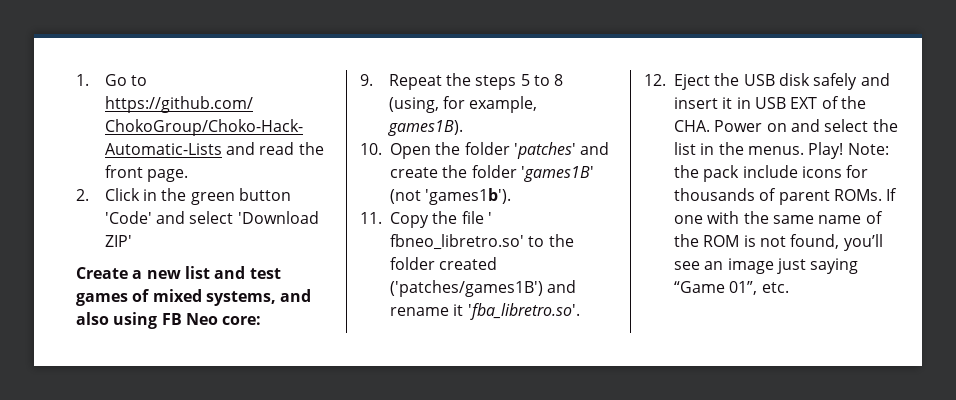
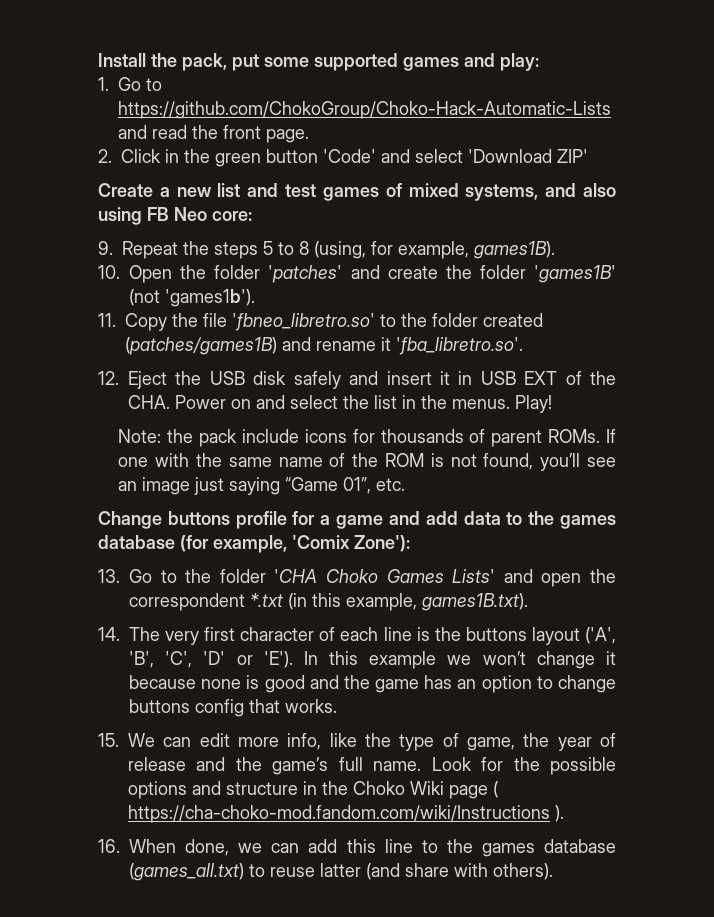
+ Install the pack, put some supported games and play:
- 11. Copy the file ' fbneo_libretro.so' to the folder created ('patches/games1B') and rename it 'fba_libretro.so'.
+ 11. Copy the file 'fbneo_libretro.so' to the folder created (patches/games1B) and rename it 'fba_libretro.so'.
- Play! Note: the pack include icons for thousands of parent ROMs.
+ Play!
+ Note: the pack include icons for thousands of parent ROMs.
+ Change buttons profile for a game and add data to the games database (for example, 'Comix Zone'):
+ 13. Go to the folder 'CHA Choko Games Lists' and open the correspondent *.txt (in this example, games1B.txt).
+ 14. The very first character of each line is the buttons layout ('A', 'B', 'C', 'D' or 'E'). In this example we won’t change it because none is good and the game has an option to change buttons config that works.
+ 15. We can edit more info, like the type of game, the year of release and the game’s full name. Look for the possible options and structure in the Choko Wiki page ( https://cha-choko-mod.fandom.com/wiki/Instructions ).
+ 16. When done, we can add this line to the games database (games_all.txt) to reuse latter (and share with others).

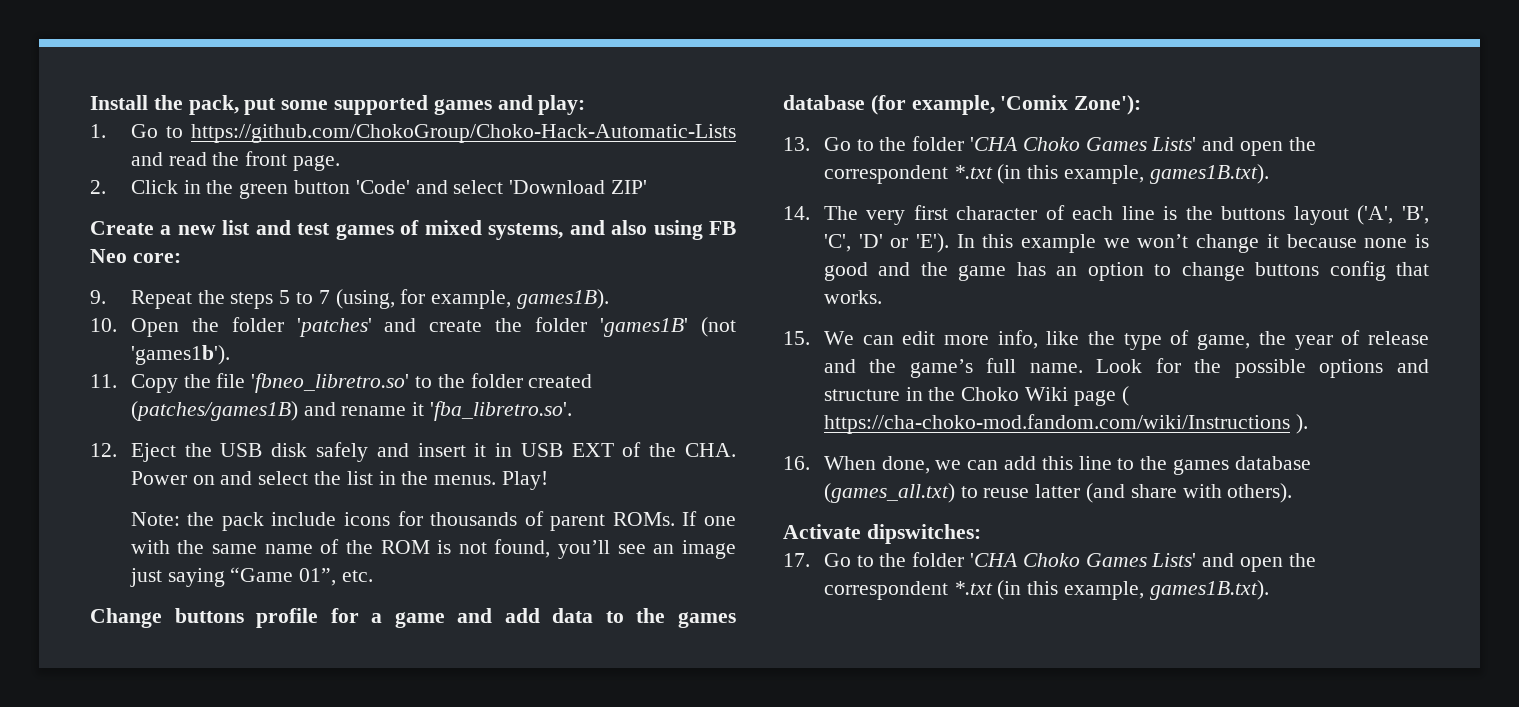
- 9. Repeat the steps 5 to 8 (using, for example, games1B).
+ 9. Repeat the steps 5 to 7 (using, for example, games1B).
+ Activate dipswitches:
+ 17. Go to the folder 'CHA Choko Games Lists' and open the correspondent *.txt (in this example, games1B.txt).

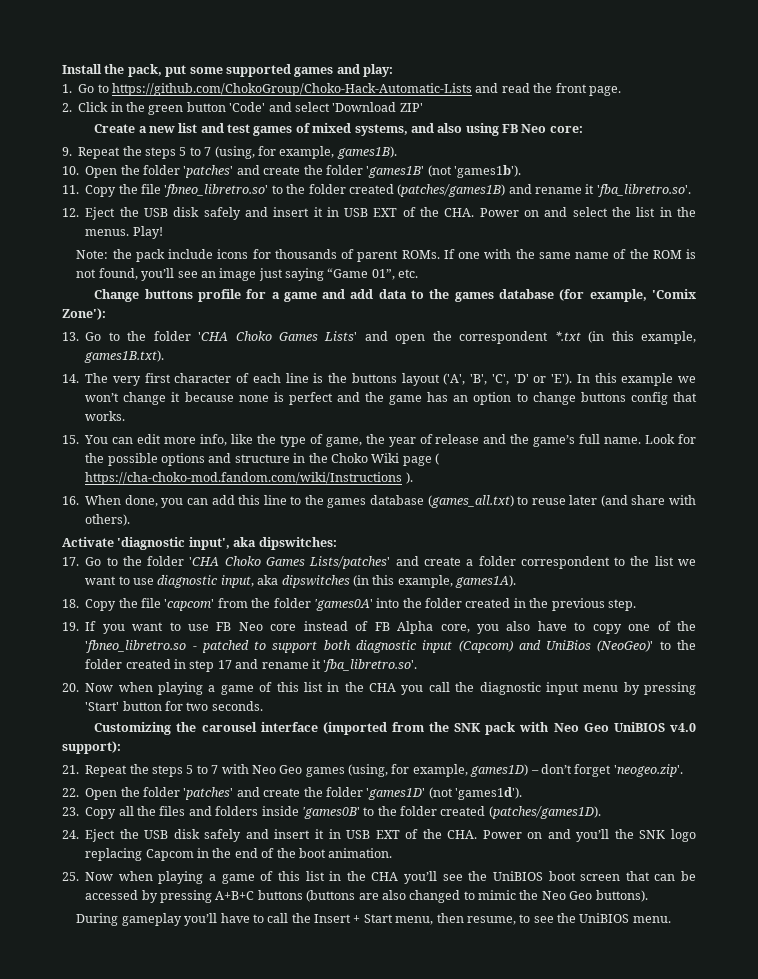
- 14. The very first character of each line is the buttons layout ('A', 'B', 'C', 'D' or 'E'). In this example we won’t change it because none is good and the game has an option to change buttons config that works.
+ 14. The very first character of each line is the buttons layout ('A', 'B', 'C', 'D' or 'E'). In this example we won’t change it because none is perfect and the game has an option to change buttons config that works.
- 15. We can edit more info, like the type of game, the year of release and the game’s full name.
+ 15. You can edit more info, like the type of game, the year of release and the game’s full name.
- 16. When done, we can add this line to the games database (games_all.txt) to reuse latter (and share with others).
+ 16. When done, you can add this line to the games database (games_all.txt) to reuse later (and share with others).
- Activate dipswitches:
+ Activate 'diagnostic input', aka dipswitches:
- 17. Go to the folder 'CHA Choko Games Lists' and open the correspondent *.txt (in this example, games1B.txt).
+ 17. Go to the folder 'CHA Choko Games Lists/patches' and create a folder correspondent to the list we want to use diagnostic input, aka dipswitches (in this example, games1A).
+ 18. Copy the file 'capcom' from the folder 'games0A' into the folder created in the previous step.
+ 19. If you want to use FB Neo core instead of FB Alpha core, you also have to copy one of the 'fbneo_libretro.so - patched to support both diagnostic input (Capcom) and UniBios (NeoGeo)' to the folder created in step 17 and rename it 'fba_libretro.so'.
+ 20. Now when playing a game of this list in the CHA you call the diagnostic input menu by pressing 'Start' button for two seconds.
+ Customizing the carousel interface (imported from the SNK pack with Neo Geo UniBIOS v4.0 support):
+ 21. Repeat the steps 5 to 7 with Neo Geo games (using, for example, games1D) – don’t forget 'neogeo.zip'.
+ 22. Open the folder 'patches' and create the folder 'games1D' (not 'games1d').
+ 23. Copy all the files and folders inside 'games0B' to the folder created (patches/games1D).
+ 24. Eject the USB disk safely and insert it in USB EXT of the CHA. Power on and you’ll the SNK logo replacing Capcom in the end of the boot animation.
+ 25. Now when playing a game of this list in the CHA you’ll see the UniBIOS boot screen that can be accessed by pressing A+B+C buttons (buttons are also changed to mimic the Neo Geo buttons).
+ During gameplay you’ll have to call the Insert + Start menu, then resume, to see the UniBIOS menu.

